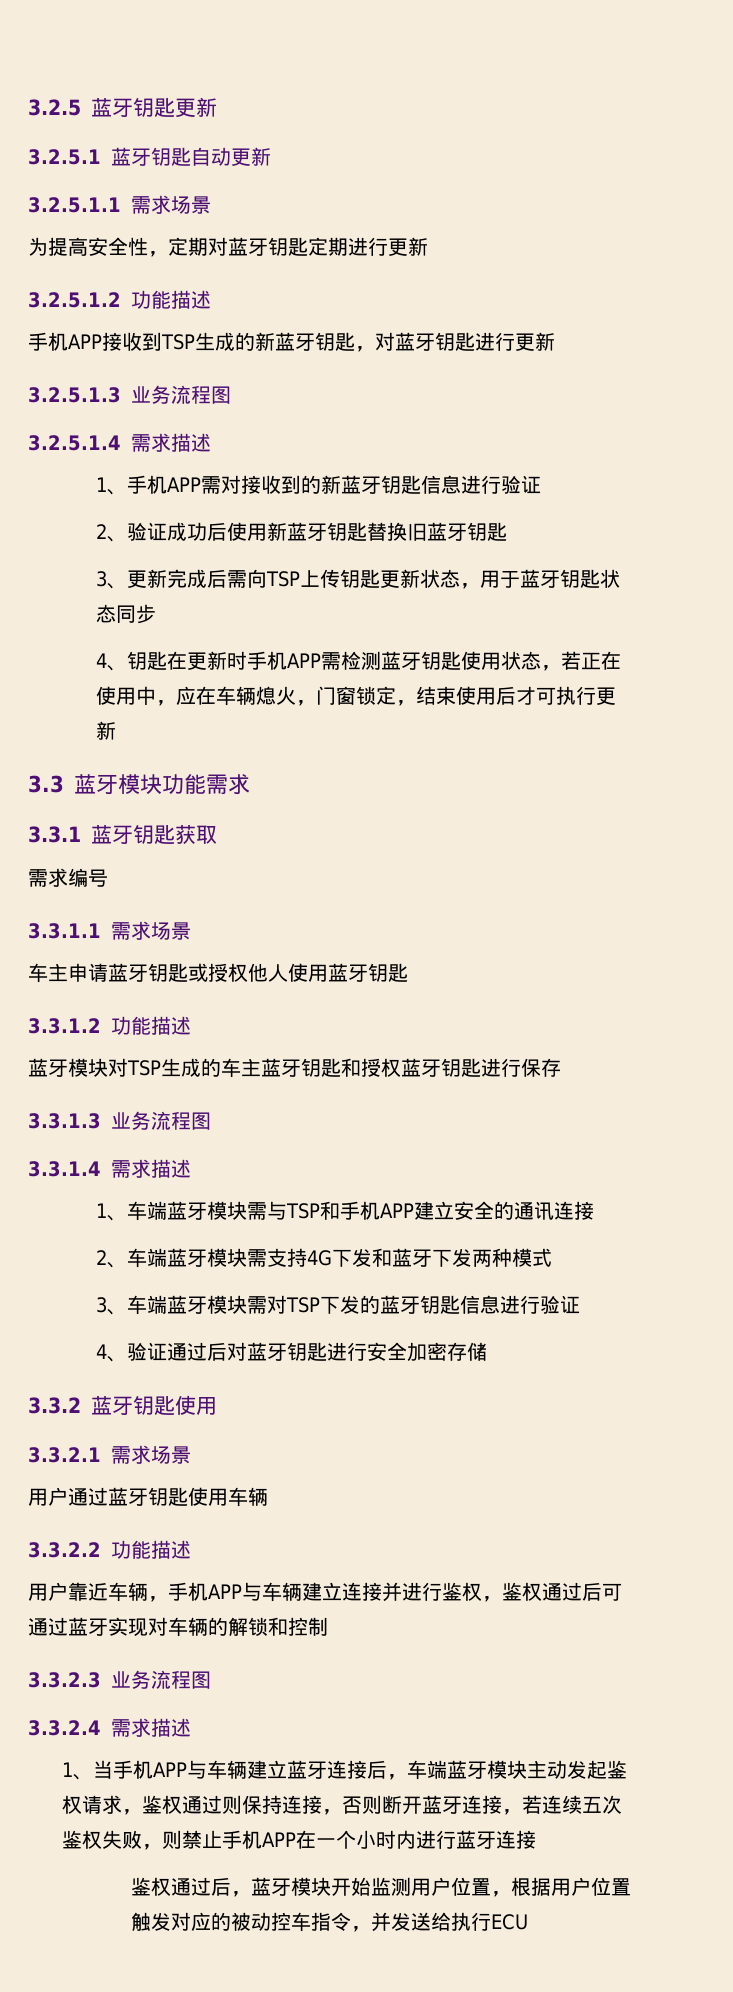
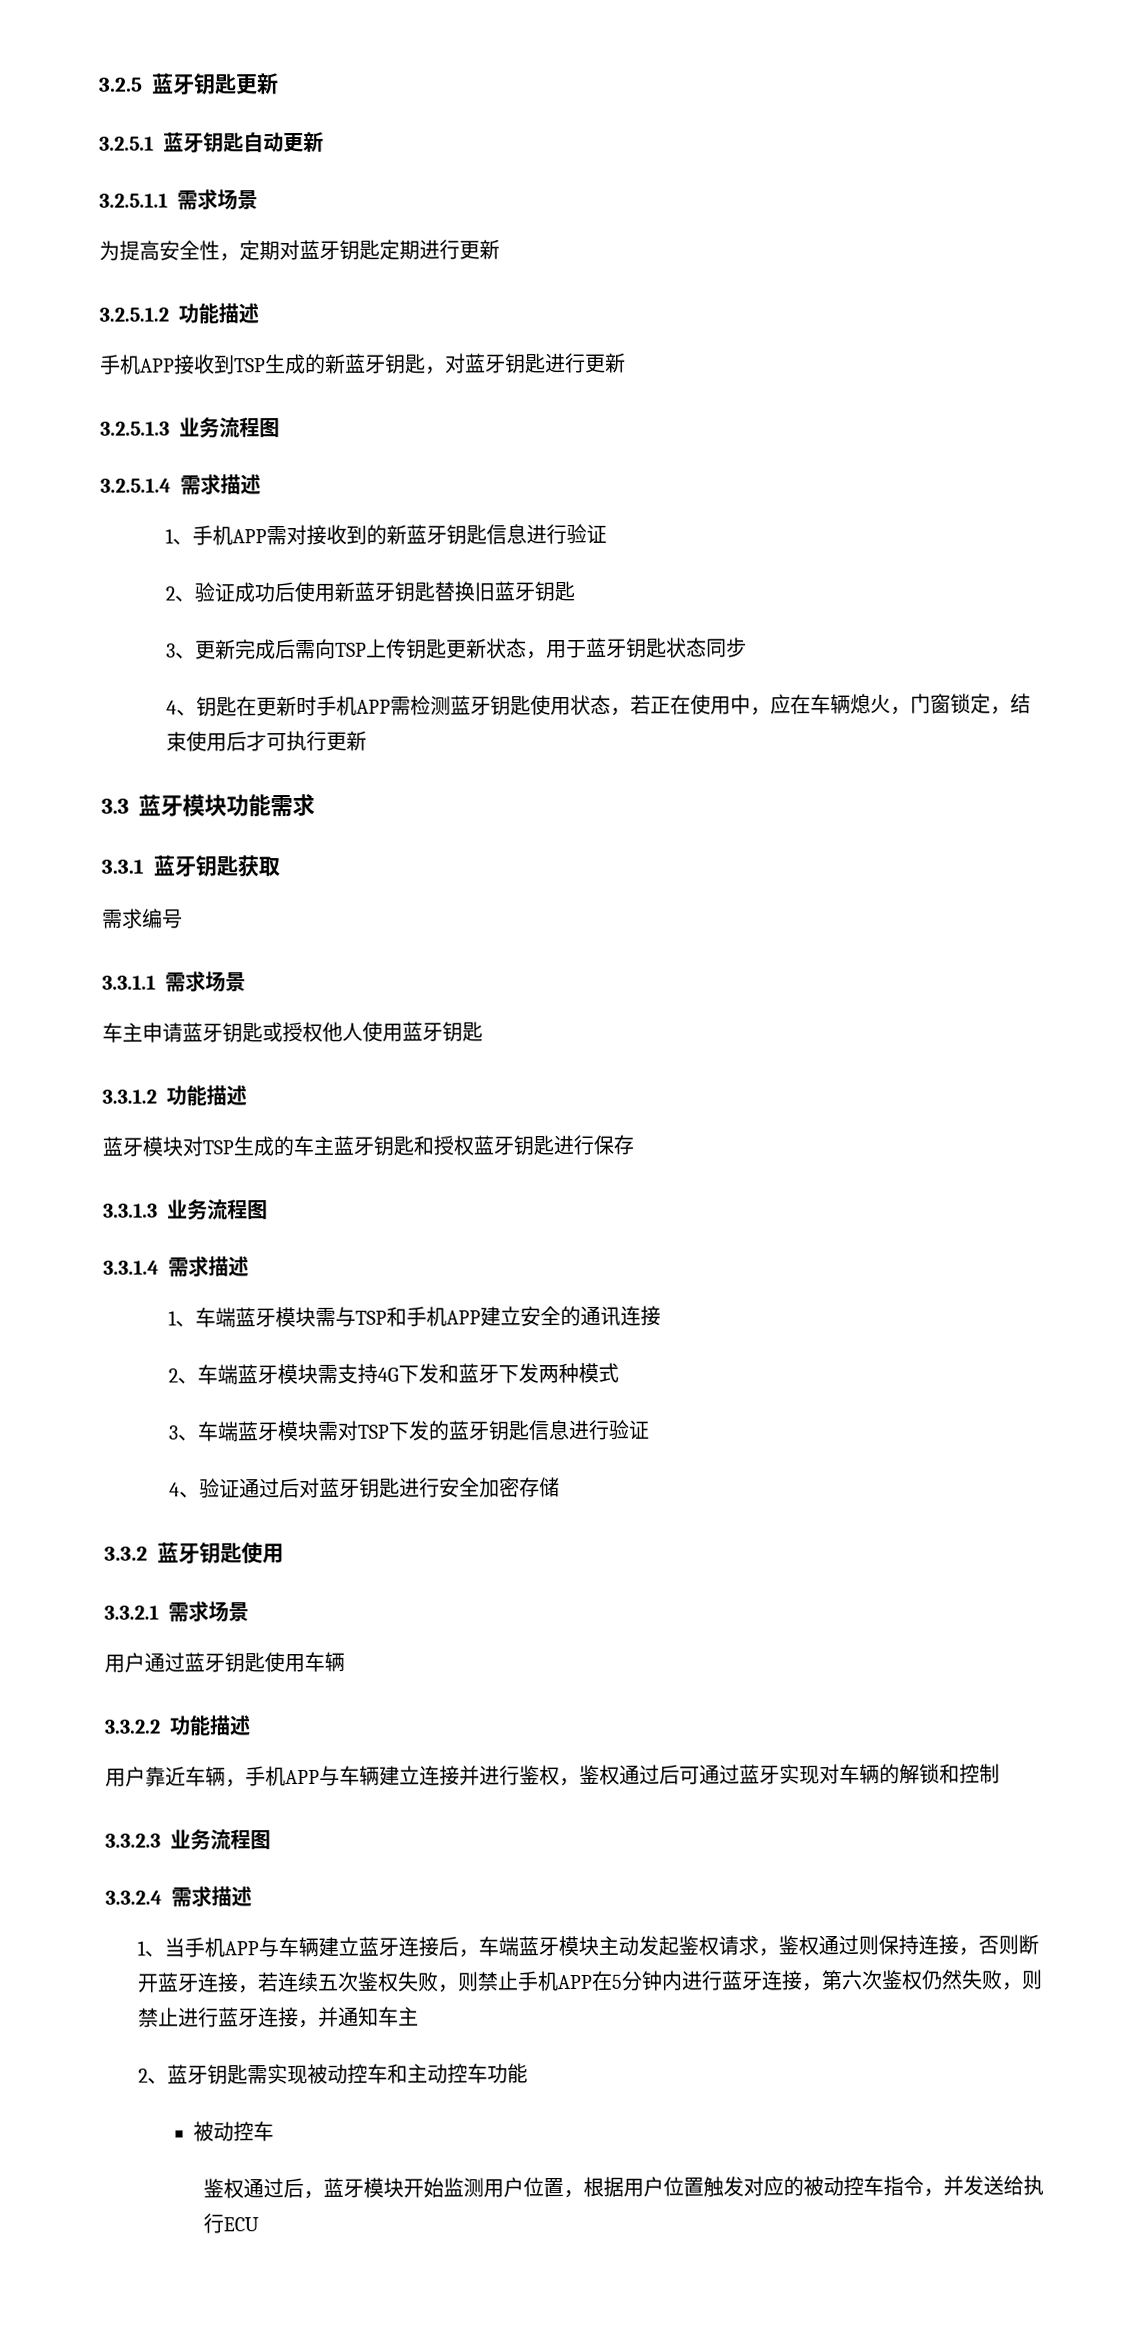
- 1、当手机APP与车辆建立蓝牙连接后，车端蓝牙模块主动发起鉴权请求，鉴权通过则保持连接，否则断开蓝牙连接，若连续五次鉴权失败，则禁止手机APP在一个小时内进行蓝牙连接
+ 1、当手机APP与车辆建立蓝牙连接后，车端蓝牙模块主动发起鉴权请求，鉴权通过则保持连接，否则断开蓝牙连接，若连续五次鉴权失败，则禁止手机APP在5分钟内进行蓝牙连接，第六次鉴权仍然失败，则禁止进行蓝牙连接，并通知车主
+ 2、蓝牙钥匙需实现被动控车和主动控车功能
+ 被动控车

